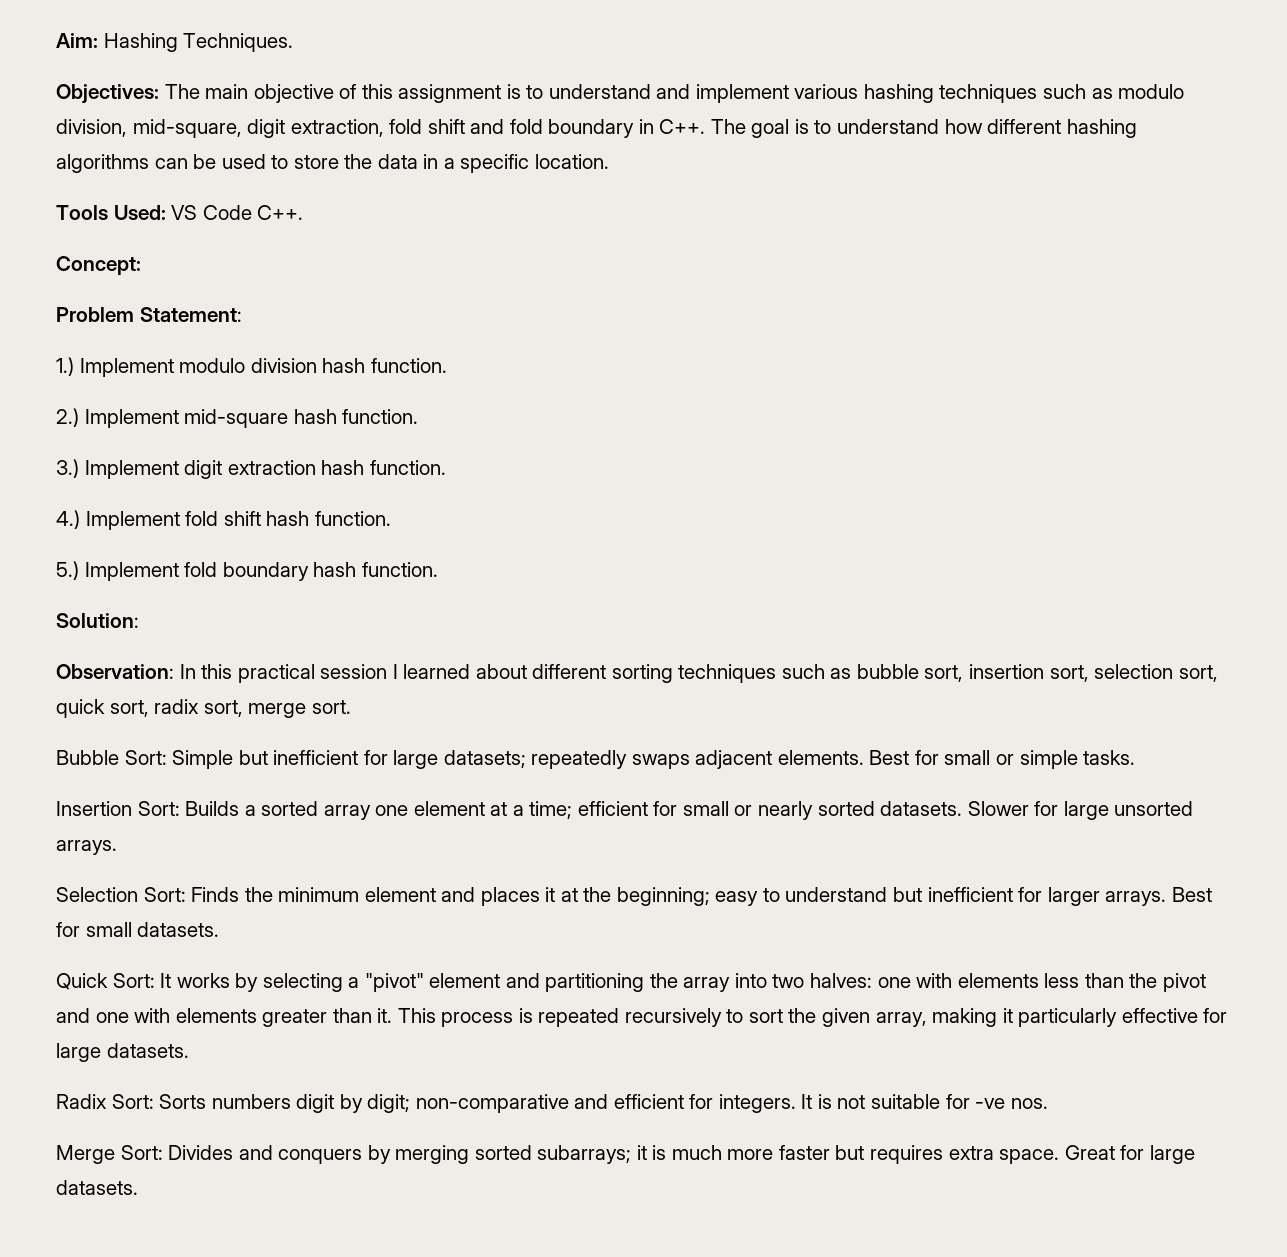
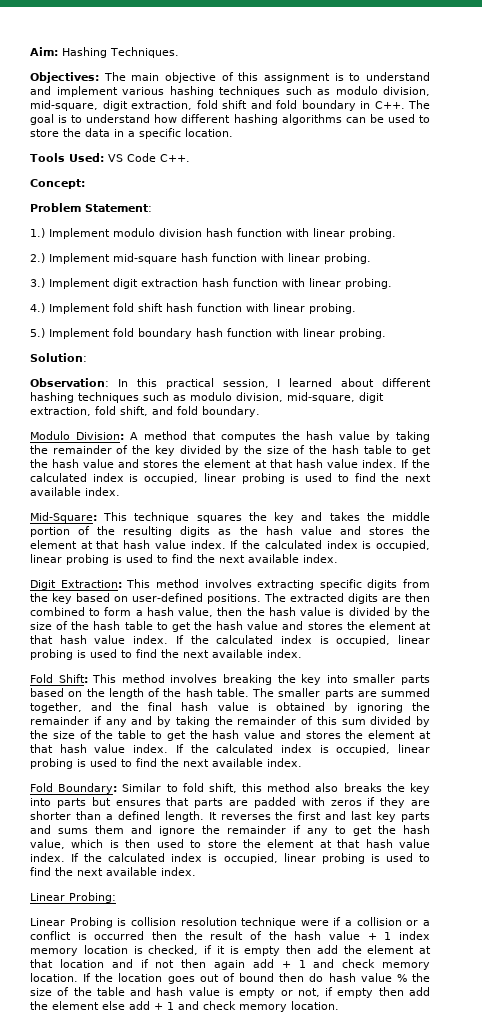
- 1.) Implement modulo division hash function.
+ 1.) Implement modulo division hash function with linear probing.
- 2.) Implement mid-square hash function.
+ 2.) Implement mid-square hash function with linear probing.
- 3.) Implement digit extraction hash function.
+ 3.) Implement digit extraction hash function with linear probing.
- 4.) Implement fold shift hash function.
+ 4.) Implement fold shift hash function with linear probing.
- 5.) Implement fold boundary hash function.
+ 5.) Implement fold boundary hash function with linear probing.
- Observation: In this practical session I learned about different sorting techniques such as bubble sort, insertion sort, selection sort, quick sort, radix sort, merge sort.
- Bubble Sort: Simple but inefficient for large datasets; repeatedly swaps adjacent elements. Best for small or simple tasks.
- Insertion Sort: Builds a sorted array one element at a time; efficient for small or nearly sorted datasets. Slower for large unsorted arrays.
- Selection Sort: Finds the minimum element and places it at the beginning; easy to understand but inefficient for larger arrays. Best for small datasets.
- Quick Sort: It works by selecting a "pivot" element and partitioning the array into two halves: one with elements less than the pivot and one with elements greater than it. This process is repeated recursively to sort the given array, making it particularly effective for large datasets.
- Radix Sort: Sorts numbers digit by digit; non-comparative and efficient for integers. It is not suitable for -ve nos.
- Merge Sort: Divides and conquers by merging sorted subarrays; it is much more faster but requires extra space. Great for large datasets.
+ Observation: In this practical session, I learned about different hashing techniques such as modulo division, mid-square, digit extraction, fold shift, and fold boundary.
+ Modulo Division: A method that computes the hash value by taking the remainder of the key divided by the size of the hash table to get the hash value and stores the element at that hash value index. If the calculated index is occupied, linear probing is used to find the next available index.
+ Mid-Square: This technique squares the key and takes the middle portion of the resulting digits as the hash value and stores the element at that hash value index. If the calculated index is occupied, linear probing is used to find the next available index.
+ Digit Extraction: This method involves extracting specific digits from the key based on user-defined positions. The extracted digits are then combined to form a hash value, then the hash value is divided by the size of the hash table to get the hash value and stores the element at that hash value index. If the calculated index is occupied, linear probing is used to find the next available index.
+ Fold Shift: This method involves breaking the key into smaller parts based on the length of the hash table. The smaller parts are summed together, and the final hash value is obtained by ignoring the remainder if any and by taking the remainder of this sum divided by the size of the table to get the hash value and stores the element at that hash value index. If the calculated index is occupied, linear probing is used to find the next available index.
+ Fold Boundary: Similar to fold shift, this method also breaks the key into parts but ensures that parts are padded with zeros if they are shorter than a defined length. It reverses the first and last key parts and sums them and ignore the remainder if any to get the hash value, which is then used to store the element at that hash value index. If the calculated index is occupied, linear probing is used to find the next available index.
+ Linear Probing:
+ Linear Probing is collision resolution technique were if a collision or a conflict is occurred then the result of the hash value + 1 index memory location is checked, if it is empty then add the element at that location and if not then again add + 1 and check memory location. If the location goes out of bound then do hash value % the size of the table and hash value is empty or not, if empty then add the element else add + 1 and check memory location.

